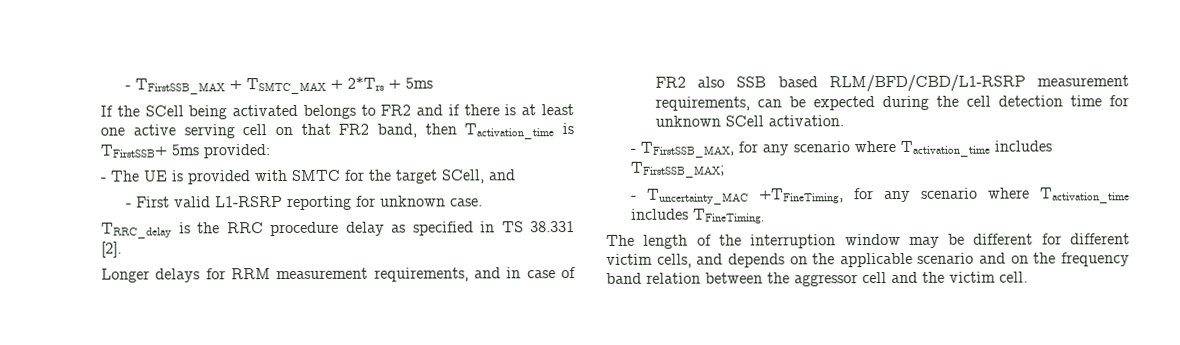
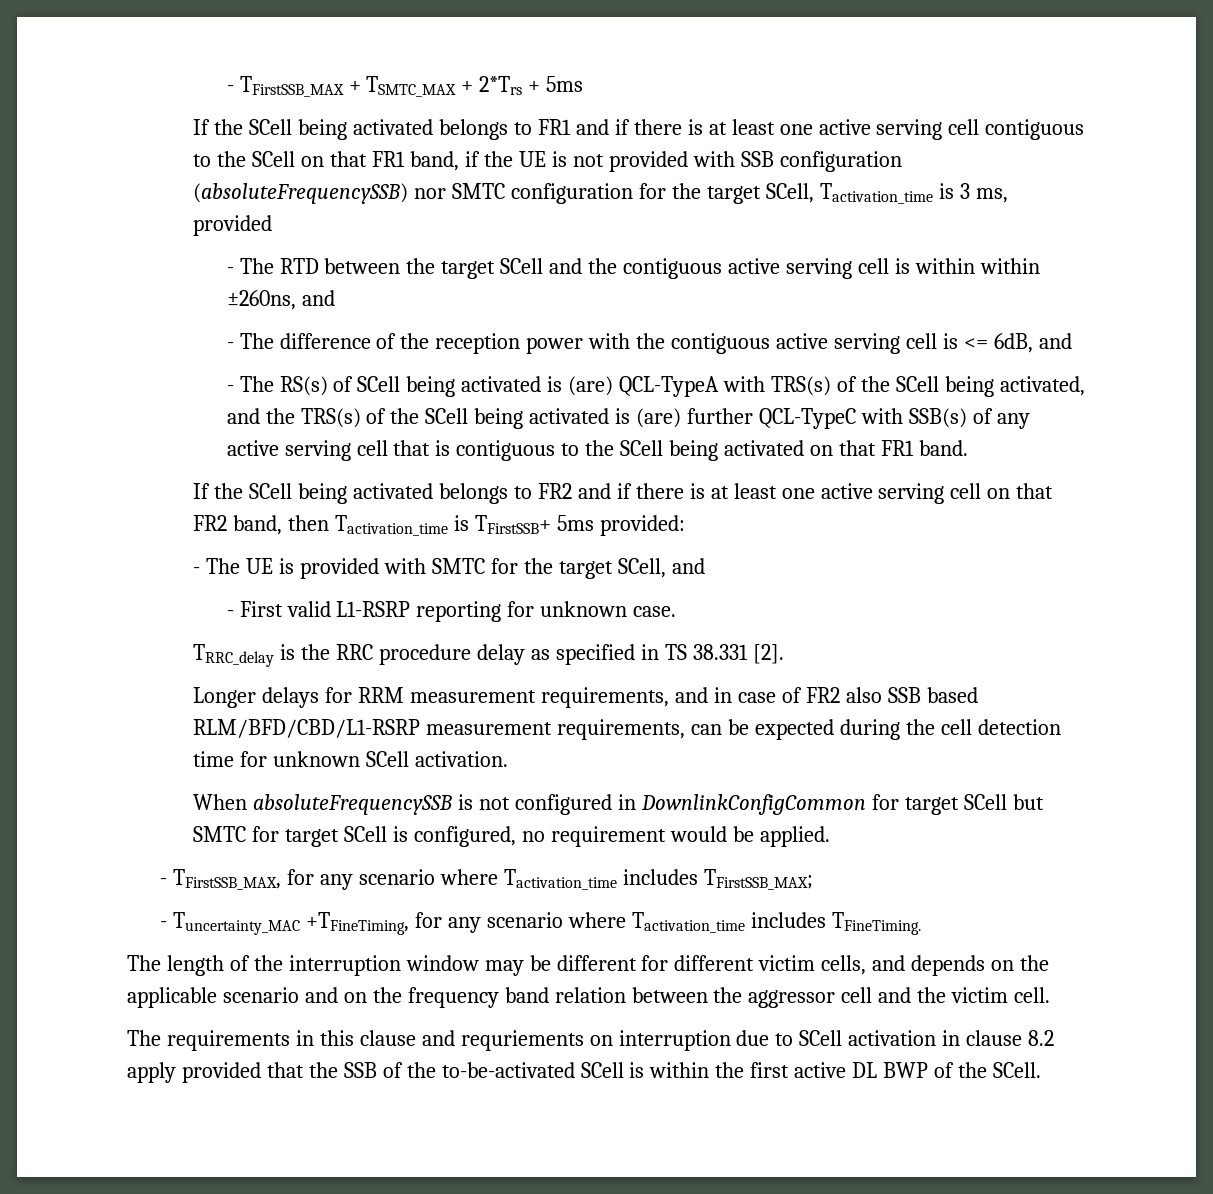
+ If the SCell being activated belongs to FR1 and if there is at least one active serving cell contiguous to the SCell on that FR1 band, if the UE is not provided with SSB configuration (absoluteFrequencySSB) nor SMTC configuration for the target SCell, Tactivation_time is 3 ms, provided
+ - The RTD between the target SCell and the contiguous active serving cell is within within ±260ns, and
+ - The difference of the reception power with the contiguous active serving cell is <= 6dB, and
+ - The RS(s) of SCell being activated is (are) QCL-TypeA with TRS(s) of the SCell being activated, and the TRS(s) of the SCell being activated is (are) further QCL-TypeC with SSB(s) of any active serving cell that is contiguous to the SCell being activated on that FR1 band.
+ When absoluteFrequencySSB is not configured in DownlinkConfigCommon for target SCell but SMTC for target SCell is configured, no requirement would be applied.
+ The requirements in this clause and requriements on interruption due to SCell activation in clause 8.2 apply provided that the SSB of the to-be-activated SCell is within the first active DL BWP of the SCell.

